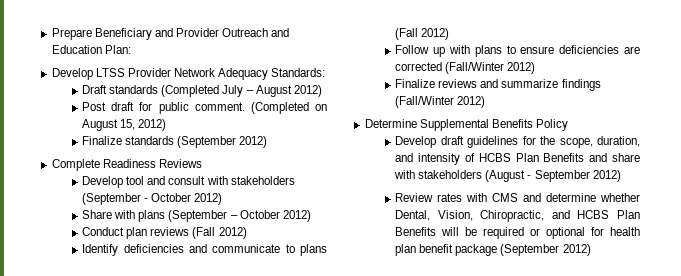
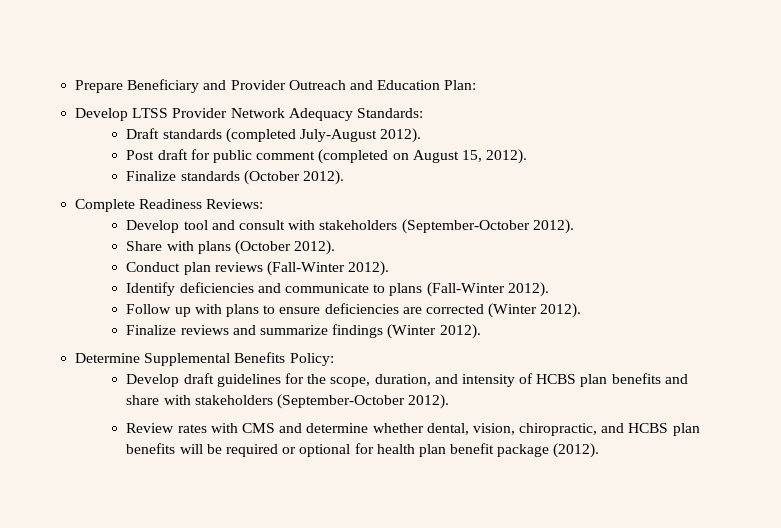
- Draft standards (Completed July – August 2012)
+ Draft standards (completed July-August 2012).
- Post draft for public comment. (Completed on August 15, 2012)
+ Post draft for public comment (completed on August 15, 2012).
- Finalize standards (September 2012)
+ Finalize standards (October 2012).
- Complete Readiness Reviews
+ Complete Readiness Reviews:
- Develop tool and consult with stakeholders (September - October 2012)
+ Develop tool and consult with stakeholders (September-October 2012).
- Share with plans (September – October 2012)
+ Share with plans (October 2012).
- Conduct plan reviews (Fall 2012)
+ Conduct plan reviews (Fall-Winter 2012).
- Identify deficiencies and communicate to plans (Fall 2012)
+ Identify deficiencies and communicate to plans (Fall-Winter 2012).
- Follow up with plans to ensure deficiencies are corrected (Fall/Winter 2012)
+ Follow up with plans to ensure deficiencies are corrected (Winter 2012).
- Finalize reviews and summarize findings (Fall/Winter 2012)
+ Finalize reviews and summarize findings (Winter 2012).
- Determine Supplemental Benefits Policy
+ Determine Supplemental Benefits Policy:
- Develop draft guidelines for the scope, duration, and intensity of HCBS Plan Benefits and share with stakeholders (August - September 2012)
+ Develop draft guidelines for the scope, duration, and intensity of HCBS plan benefits and share with stakeholders (September-October 2012).
- Review rates with CMS and determine whether Dental, Vision, Chiropractic, and HCBS Plan Benefits will be required or optional for health plan benefit package (September 2012)
+ Review rates with CMS and determine whether dental, vision, chiropractic, and HCBS plan benefits will be required or optional for health plan benefit package (2012).

